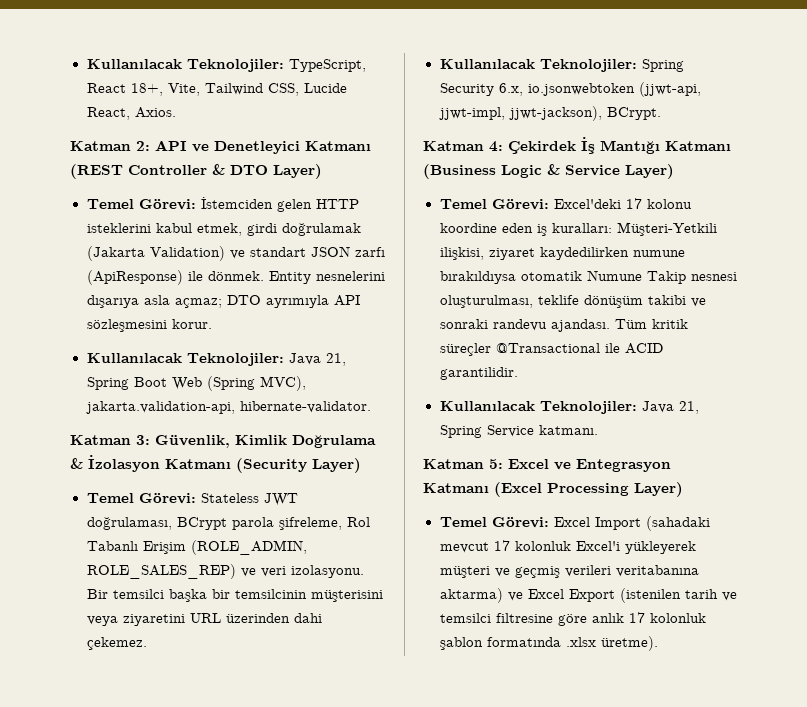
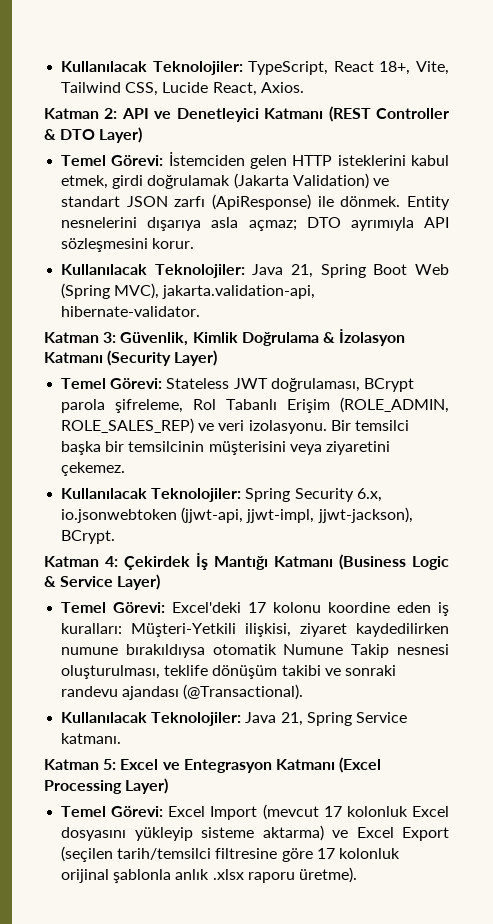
- Bir temsilci başka bir temsilcinin müşterisini veya ziyaretini URL üzerinden dahi çekemez.
+ Bir temsilci başka bir temsilcinin müşterisini veya ziyaretini çekemez.
- Temel Görevi: Excel'deki 17 kolonu koordine eden iş kuralları: Müşteri-Yetkili ilişkisi, ziyaret kaydedilirken numune bırakıldıysa otomatik Numune Takip nesnesi oluşturulması, teklife dönüşüm takibi ve sonraki randevu ajandası. Tüm kritik süreçler @Transactional ile ACID garantilidir.
+ Temel Görevi: Excel'deki 17 kolonu koordine eden iş kuralları: Müşteri-Yetkili ilişkisi, ziyaret kaydedilirken numune bırakıldıysa otomatik Numune Takip nesnesi oluşturulması, teklife dönüşüm takibi ve sonraki randevu ajandası (@Transactional).
- Temel Görevi: Excel Import (sahadaki mevcut 17 kolonluk Excel'i yükleyerek müşteri ve geçmiş verileri veritabanına aktarma) ve Excel Export (istenilen tarih ve temsilci filtresine göre anlık 17 kolonluk şablon formatında .xlsx üretme).
+ Temel Görevi: Excel Import (mevcut 17 kolonluk Excel dosyasını yükleyip sisteme aktarma) ve Excel Export (seçilen tarih/temsilci filtresine göre 17 kolonluk orijinal şablonla anlık .xlsx raporu üretme).

